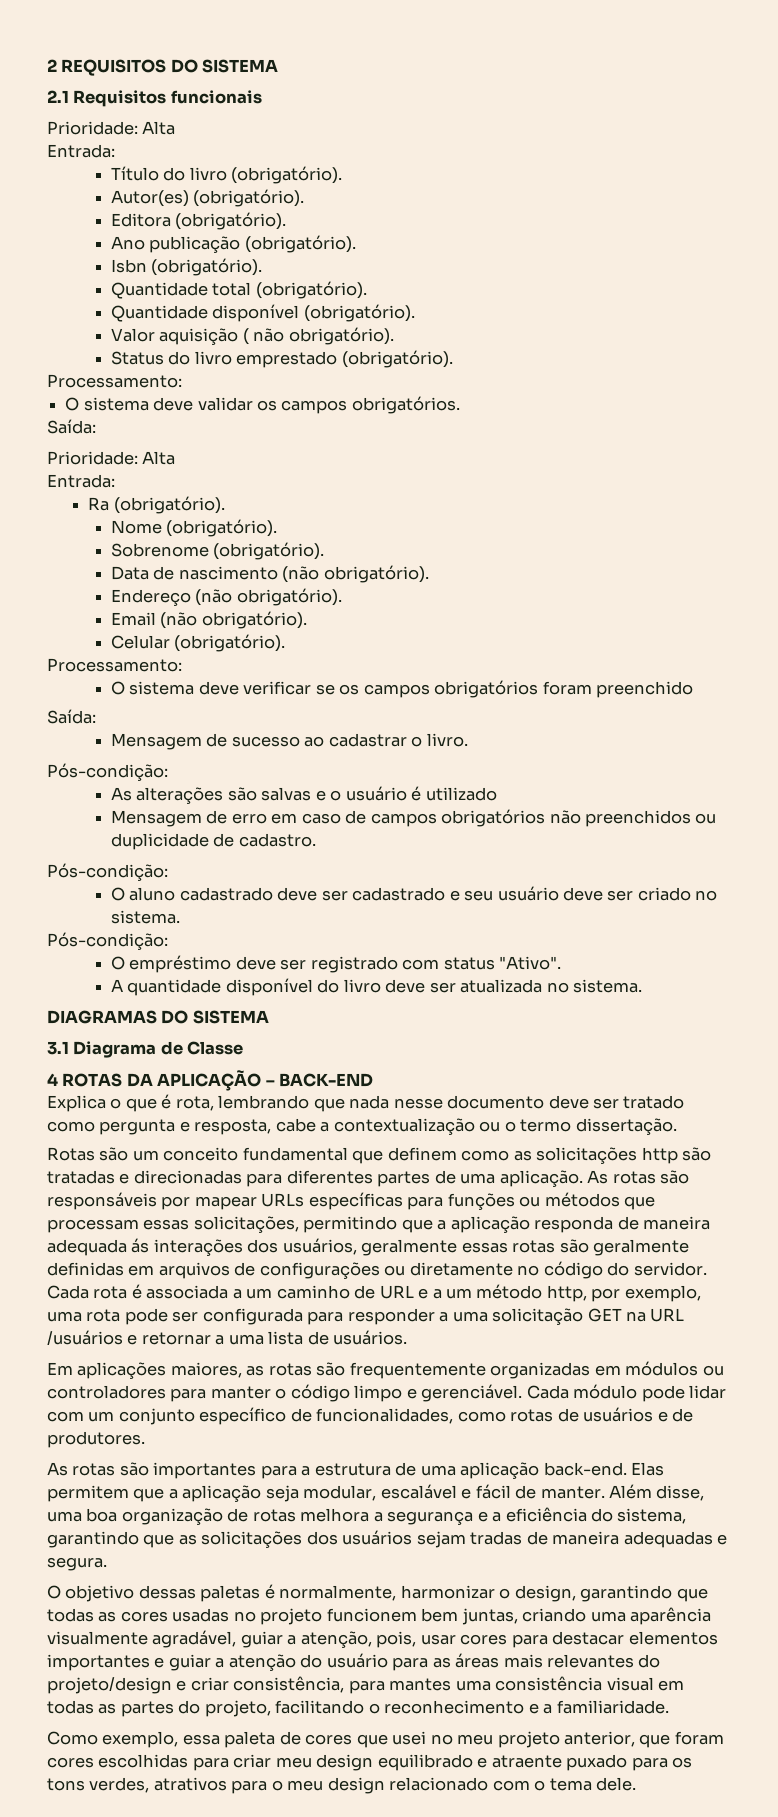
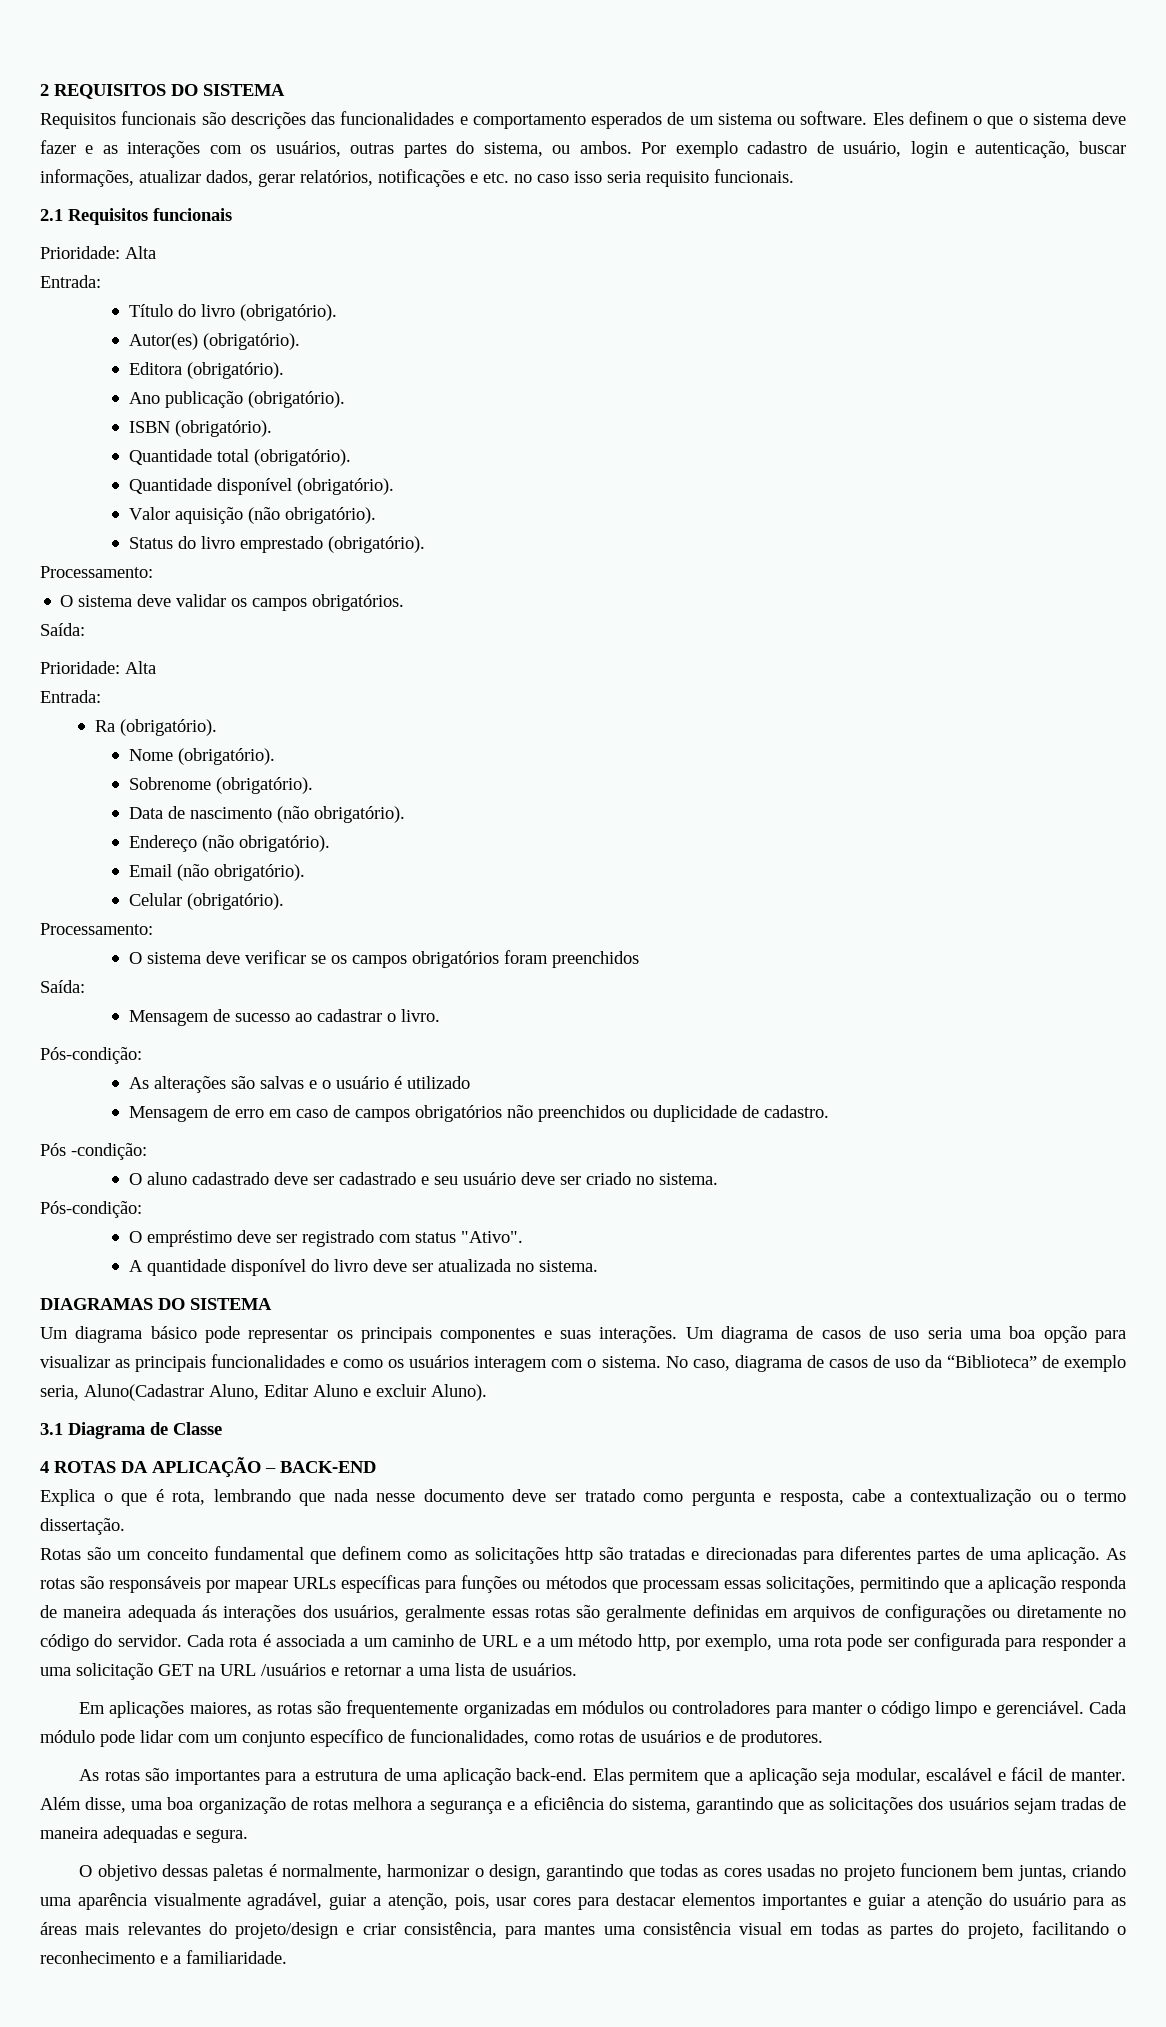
+ Requisitos funcionais são descrições das funcionalidades e comportamento esperados de um sistema ou software. Eles definem o que o sistema deve fazer e as interações com os usuários, outras partes do sistema, ou ambos. Por exemplo cadastro de usuário, login e autenticação, buscar informações, atualizar dados, gerar relatórios, notificações e etc. no caso isso seria requisito funcionais.
- Isbn (obrigatório).
+ ISBN (obrigatório).
- Valor aquisição ( não obrigatório).
+ Valor aquisição (não obrigatório).
- O sistema deve verificar se os campos obrigatórios foram preenchido
+ O sistema deve verificar se os campos obrigatórios foram preenchidos
  Mensagem de erro em caso de campos obrigatórios não preenchidos ou duplicidade de cadastro.
- Pós-condição:
+ Pós -condição:
+ Um diagrama básico pode representar os principais componentes e suas interações. Um diagrama de casos de uso seria uma boa opção para visualizar as principais funcionalidades e como os usuários interagem com o sistema. No caso, diagrama de casos de uso da “Biblioteca” de exemplo seria, Aluno(Cadastrar Aluno, Editar Aluno e excluir Aluno).
- Como exemplo, essa paleta de cores que usei no meu projeto anterior, que foram cores escolhidas para criar meu design equilibrado e atraente puxado para os tons verdes, atrativos para o meu design relacionado com o tema dele.

